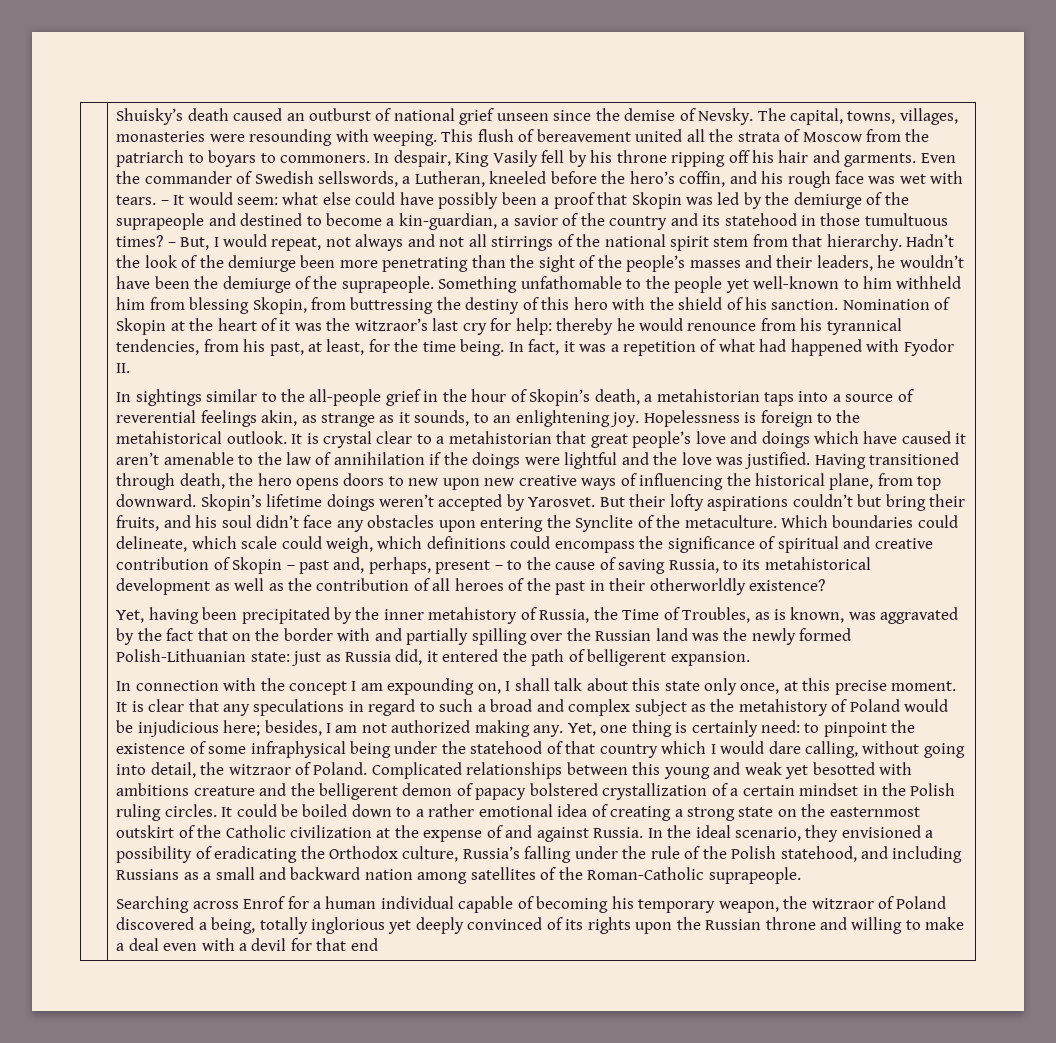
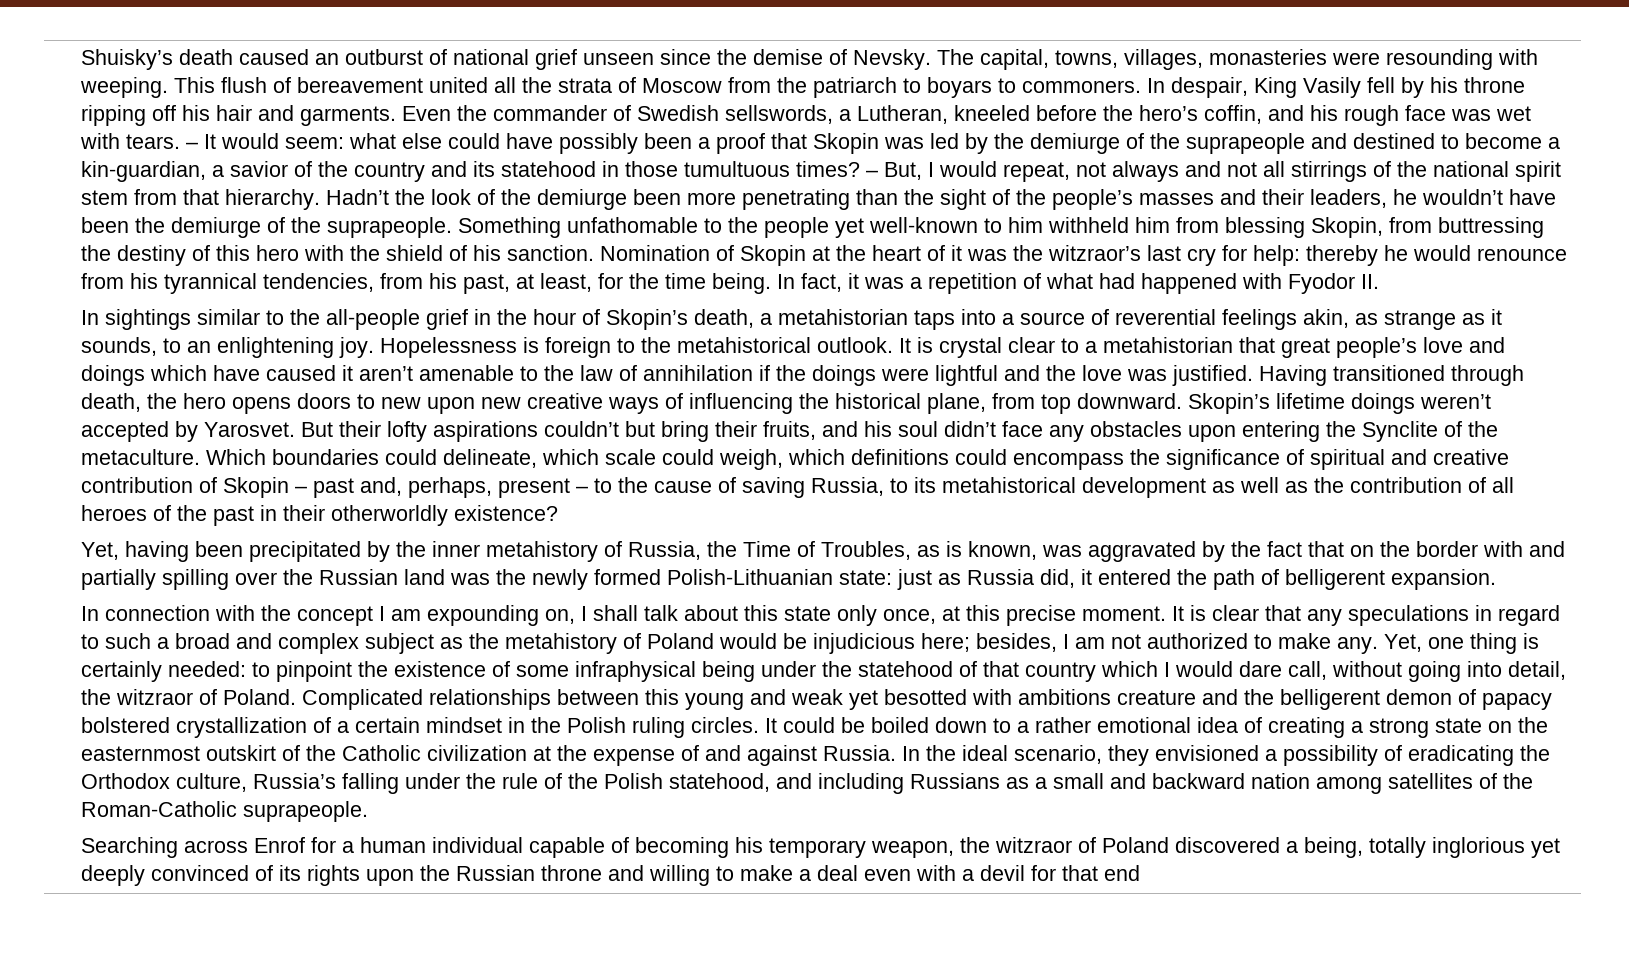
- It is clear that any speculations in regard to such a broad and complex subject as the metahistory of Poland would be injudicious here; besides, I am not authorized making any.
+ It is clear that any speculations in regard to such a broad and complex subject as the metahistory of Poland would be injudicious here; besides, I am not authorized to make any.
- Yet, one thing is certainly need: to pinpoint the existence of some infraphysical being under the statehood of that country which I would dare calling, without going into detail, the witzraor of Poland.
+ Yet, one thing is certainly needed: to pinpoint the existence of some infraphysical being under the statehood of that country which I would dare call, without going into detail, the witzraor of Poland.

